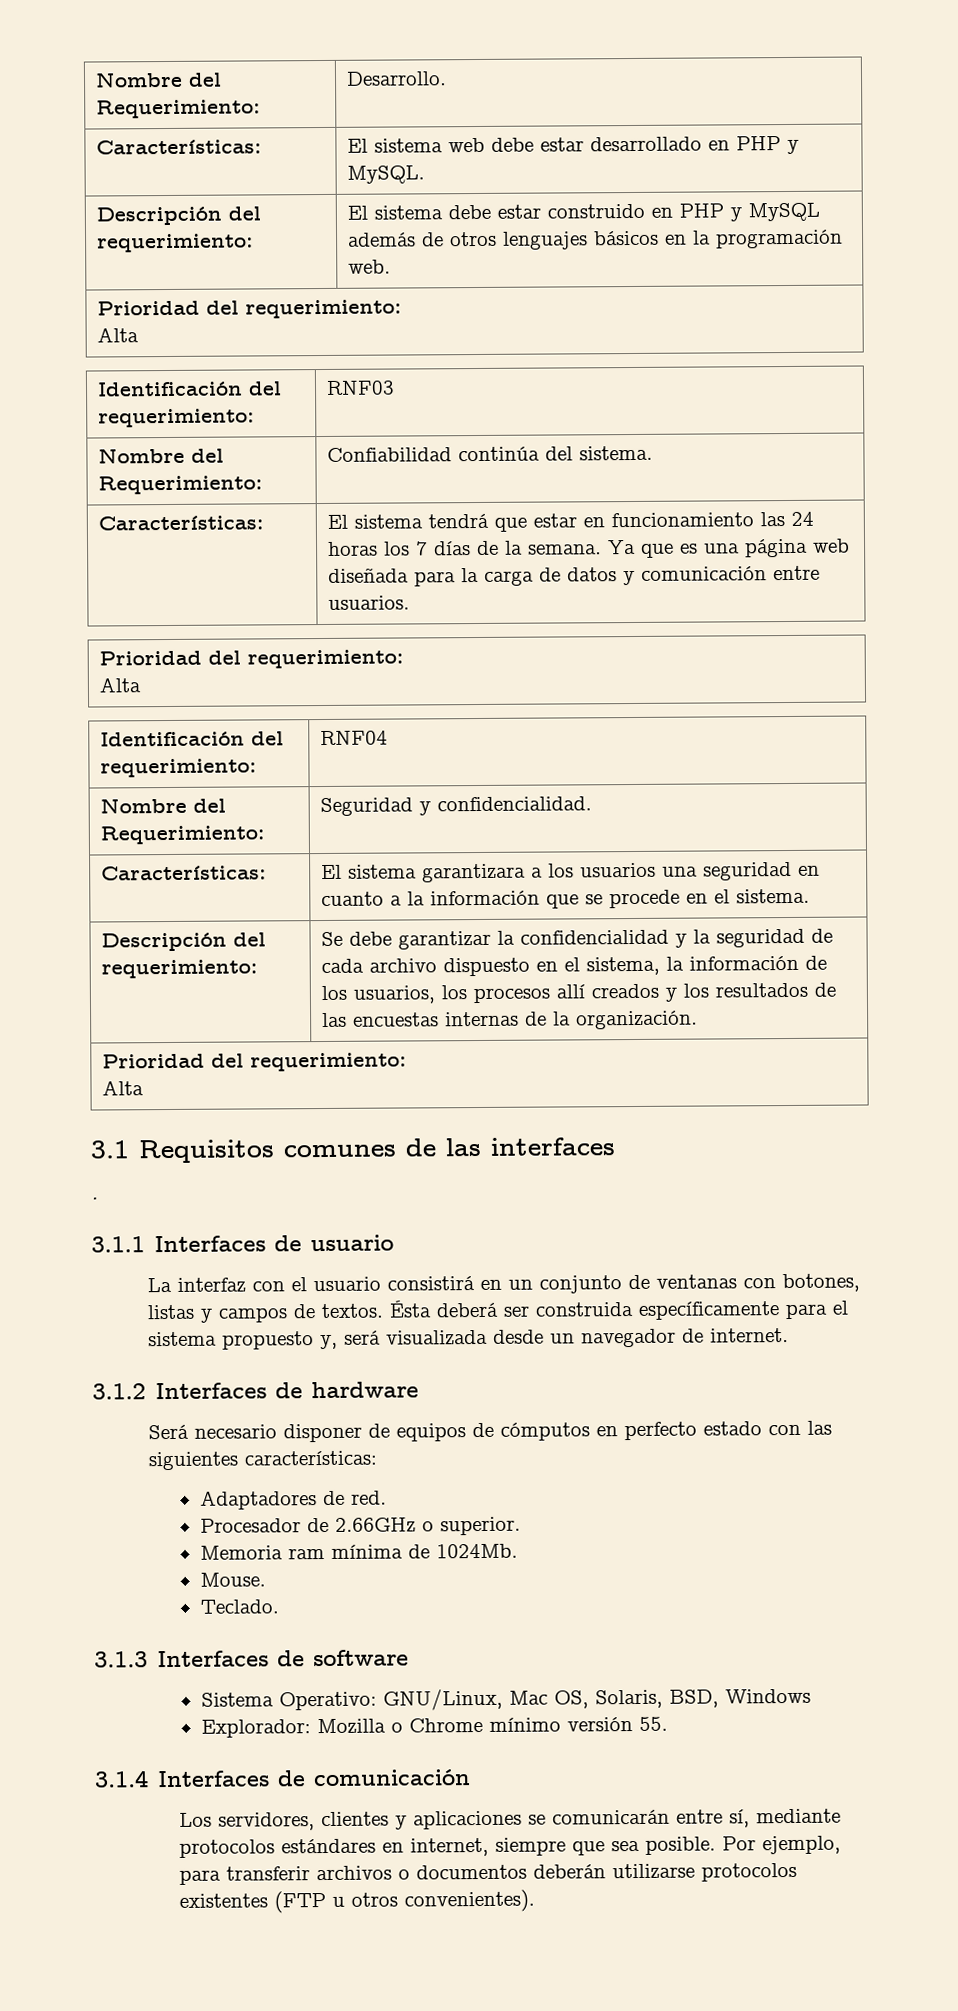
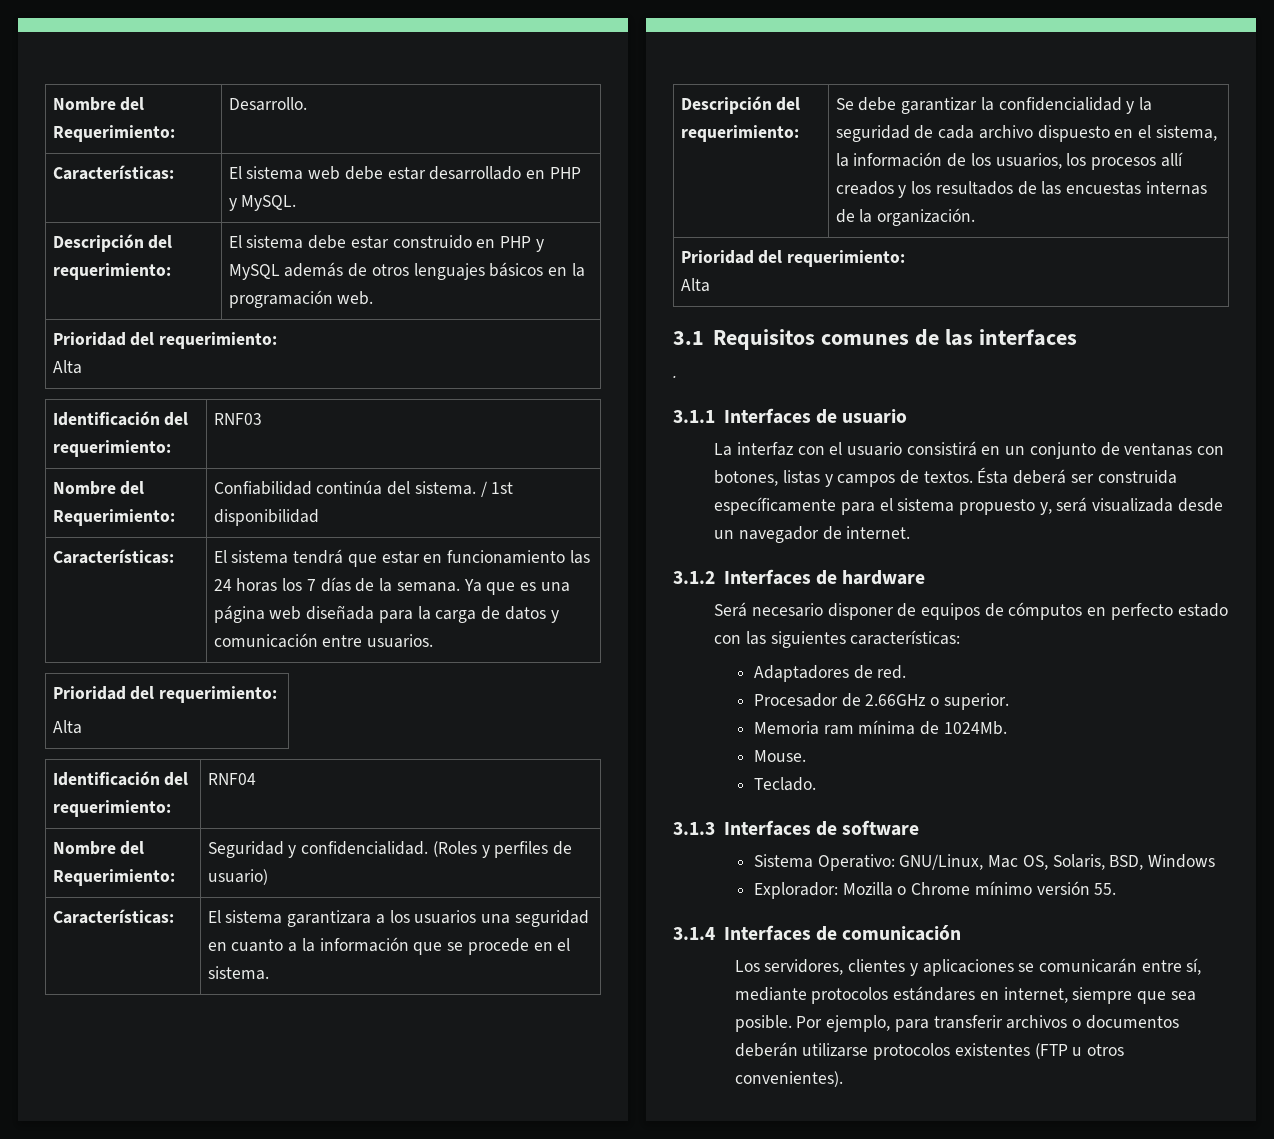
- Nombre del Requerimiento: | Confiabilidad continúa del sistema.
+ Nombre del Requerimiento: | Confiabilidad continúa del sistema. / 1st disponibilidad
- Nombre del Requerimiento: | Seguridad y confidencialidad.
+ Nombre del Requerimiento: | Seguridad y confidencialidad. (Roles y perfiles de usuario)

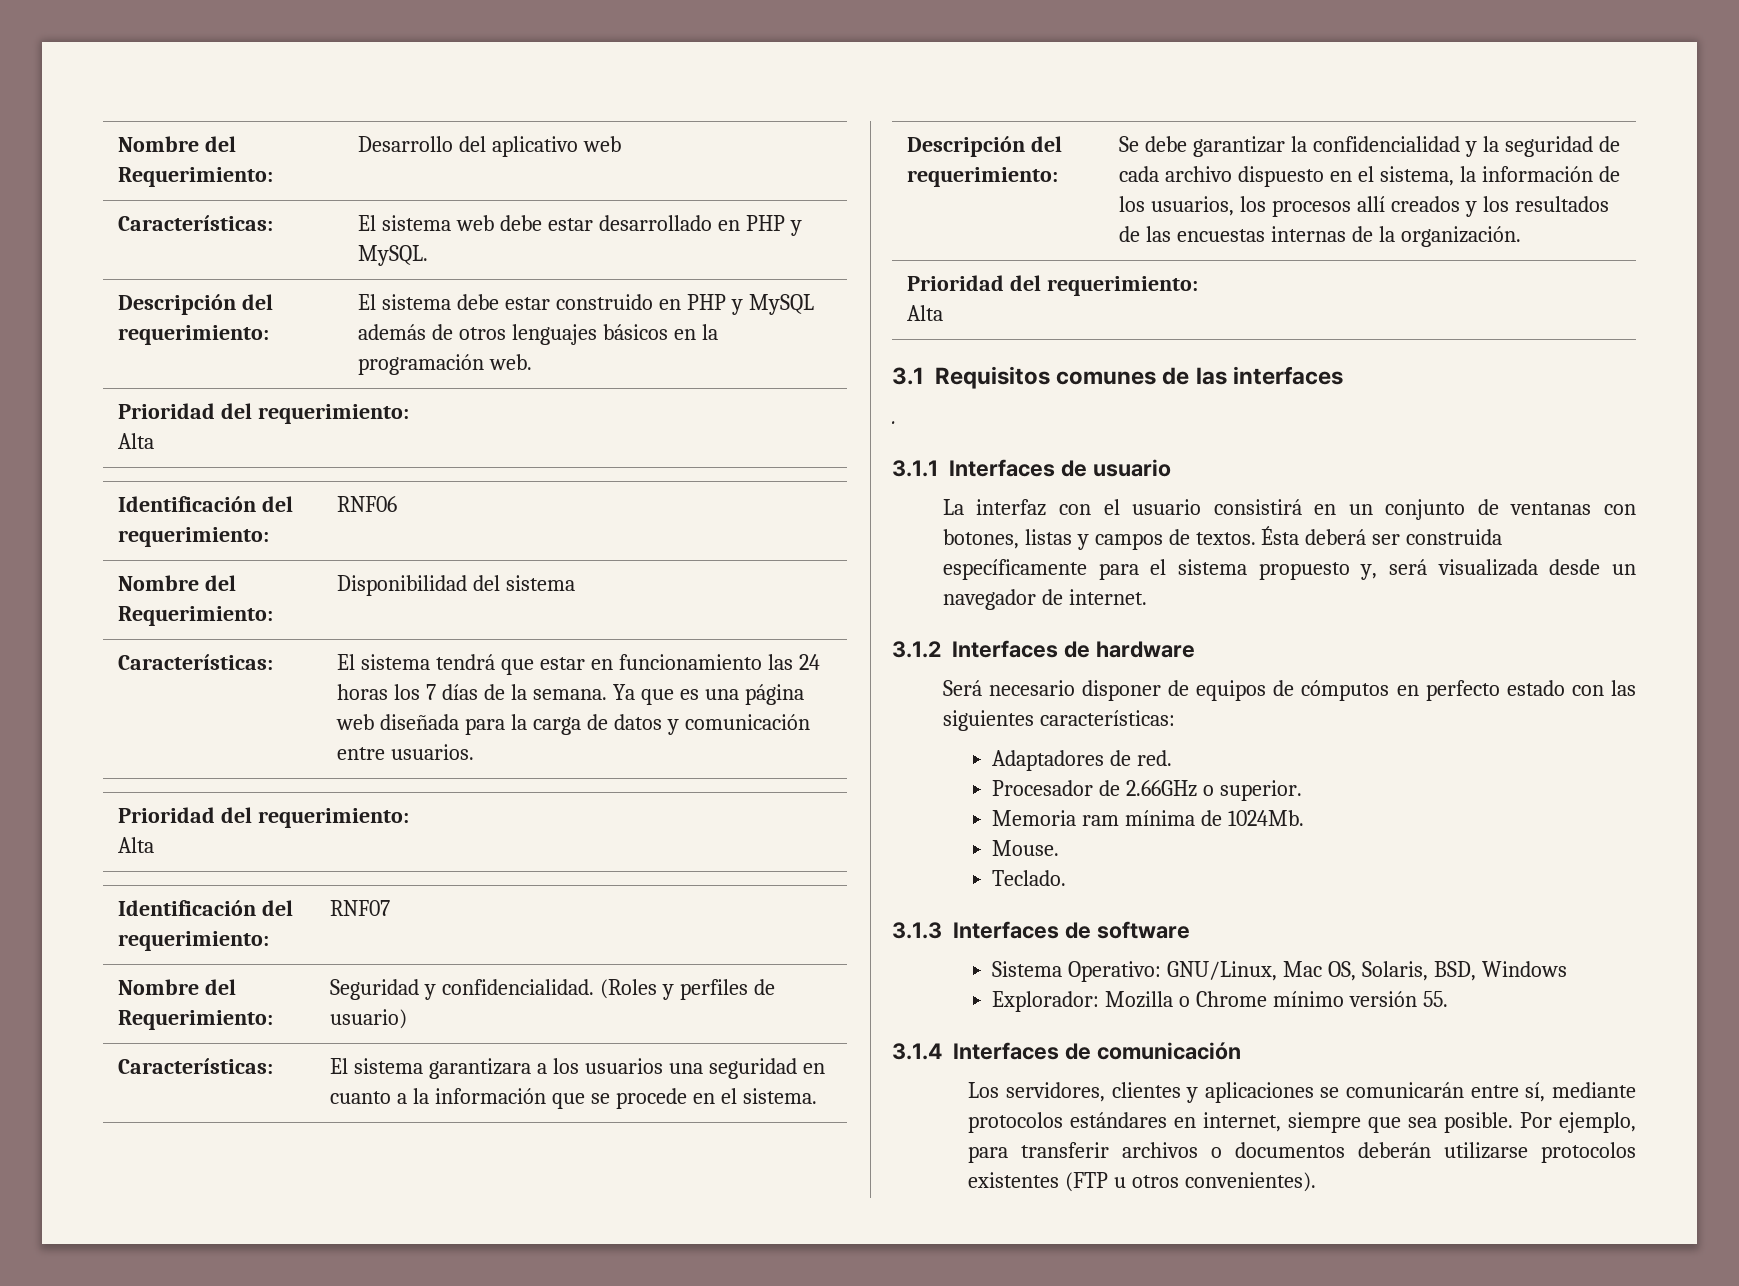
- Nombre del Requerimiento: | Desarrollo.
+ Nombre del Requerimiento: | Desarrollo del aplicativo web
- Identificación del requerimiento: | RNF03
- Nombre del Requerimiento: | Confiabilidad continúa del sistema. / 1st disponibilidad
+ Identificación del requerimiento: | RNF06
+ Nombre del Requerimiento: | Disponibilidad del sistema
- Identificación del requerimiento: | RNF04
+ Identificación del requerimiento: | RNF07

